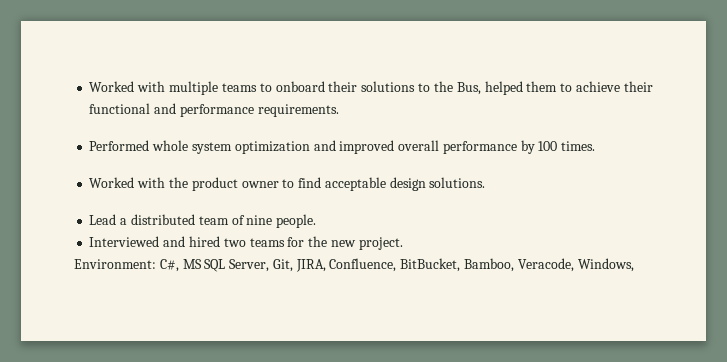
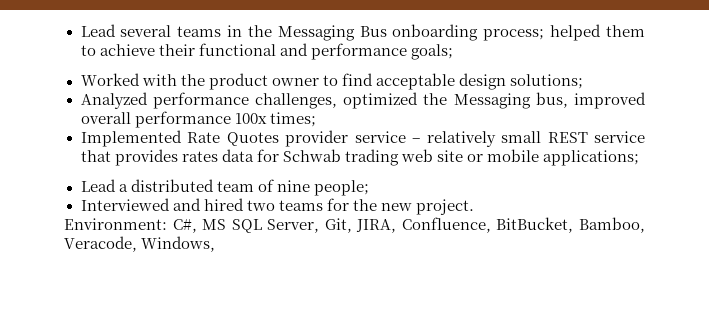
- Worked with multiple teams to onboard their solutions to the Bus, helped them to achieve their functional and performance requirements.
- Performed whole system optimization and improved overall performance by 100 times.
+ Lead several teams in the Messaging Bus onboarding process; helped them to achieve their functional and performance goals;
- Worked with the product owner to find acceptable design solutions.
+ Worked with the product owner to find acceptable design solutions;
+ Analyzed performance challenges, optimized the Messaging bus, improved overall performance 100x times;
+ Implemented Rate Quotes provider service – relatively small REST service that provides rates data for Schwab trading web site or mobile applications;
- Lead a distributed team of nine people.
+ Lead a distributed team of nine people;

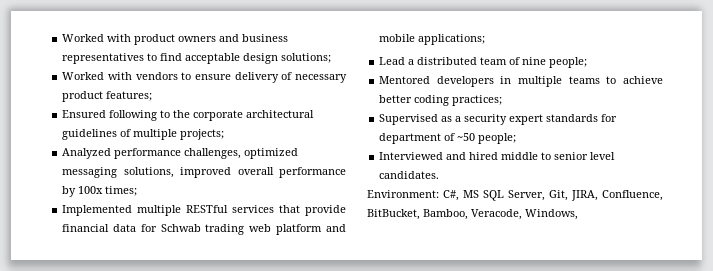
- Lead several teams in the Messaging Bus onboarding process; helped them to achieve their functional and performance goals;
- Worked with the product owner to find acceptable design solutions;
+ Worked with product owners and business representatives to find acceptable design solutions;
+ Worked with vendors to ensure delivery of necessary product features;
+ Ensured following to the corporate architectural guidelines of multiple projects;
- Analyzed performance challenges, optimized the Messaging bus, improved overall performance 100x times;
+ Analyzed performance challenges, optimized messaging solutions, improved overall performance by 100x times;
- Implemented Rate Quotes provider service – relatively small REST service that provides rates data for Schwab trading web site or mobile applications;
+ Implemented multiple RESTful services that provide financial data for Schwab trading web platform and mobile applications;
- Interviewed and hired two teams for the new project.
+ Mentored developers in multiple teams to achieve better coding practices;
+ Supervised as a security expert standards for department of ~50 people;
+ Interviewed and hired middle to senior level candidates.

